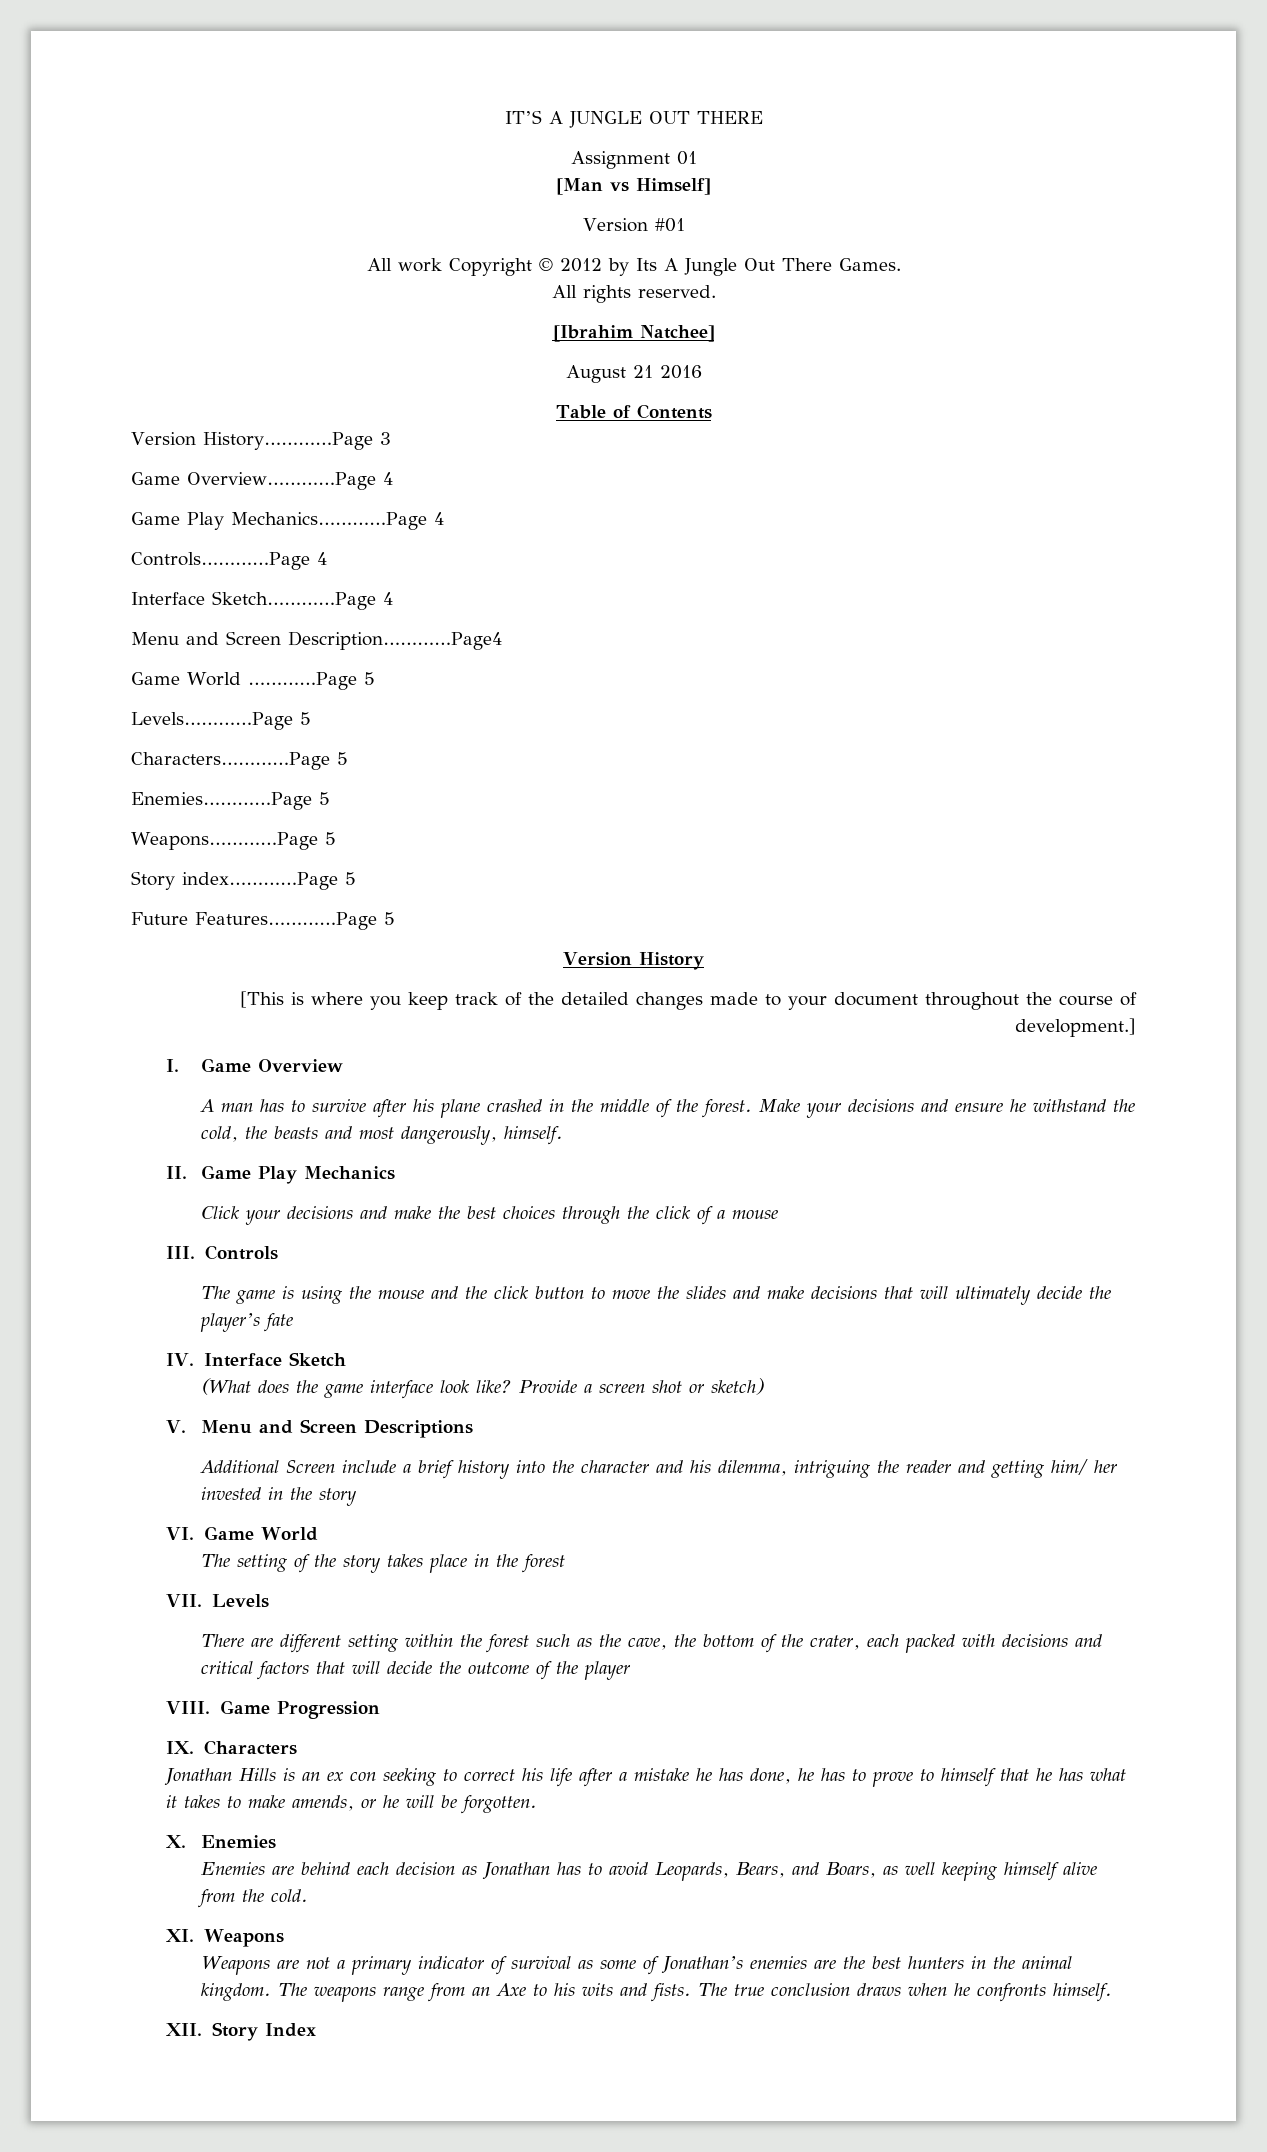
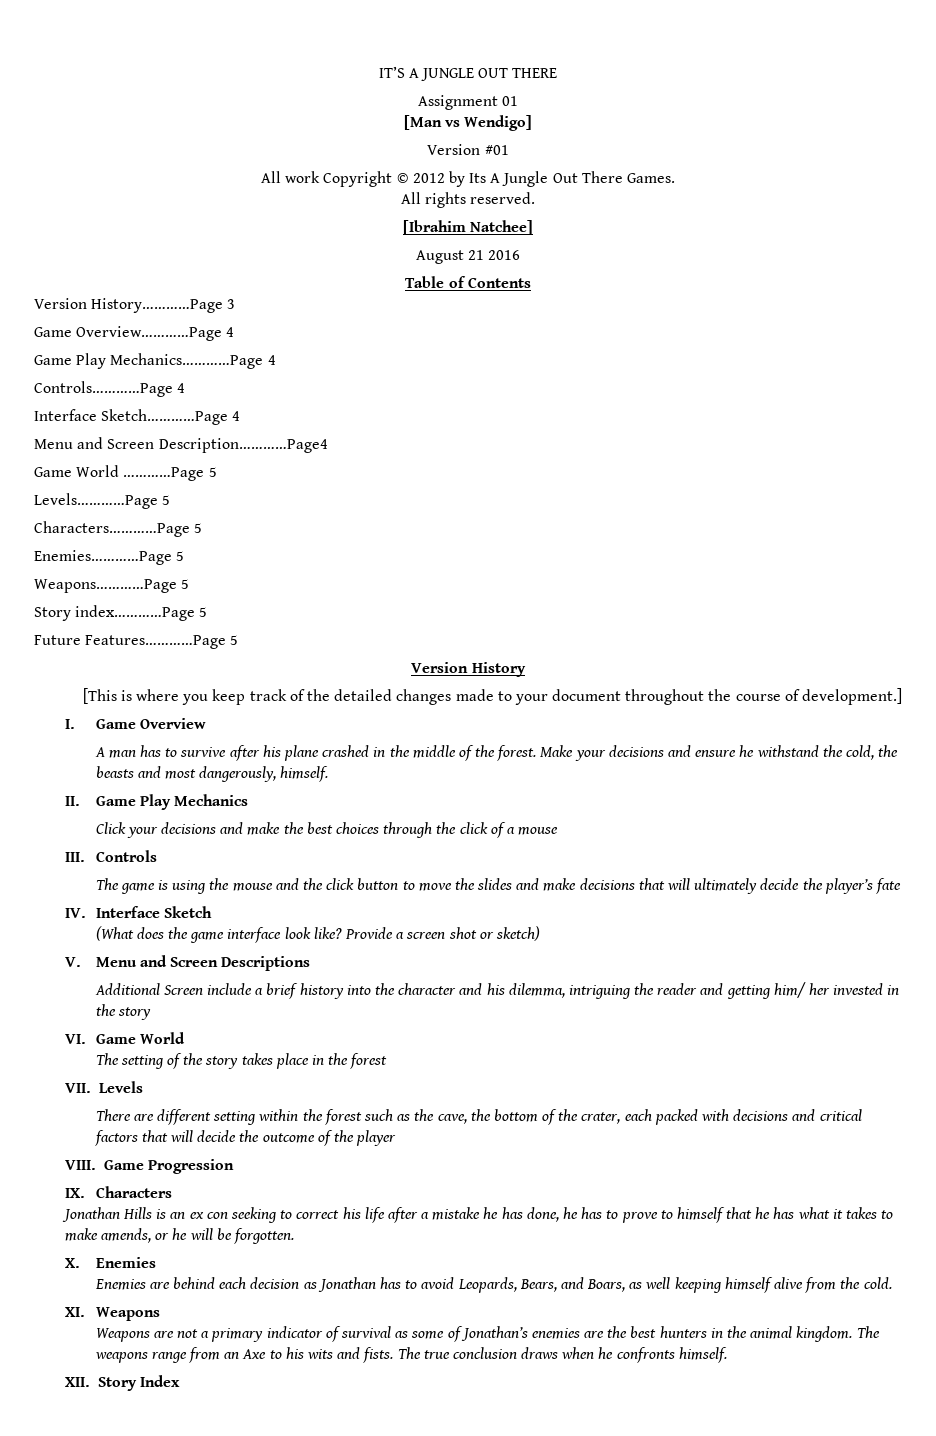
- [Man vs Himself]
+ [Man vs Wendigo]

